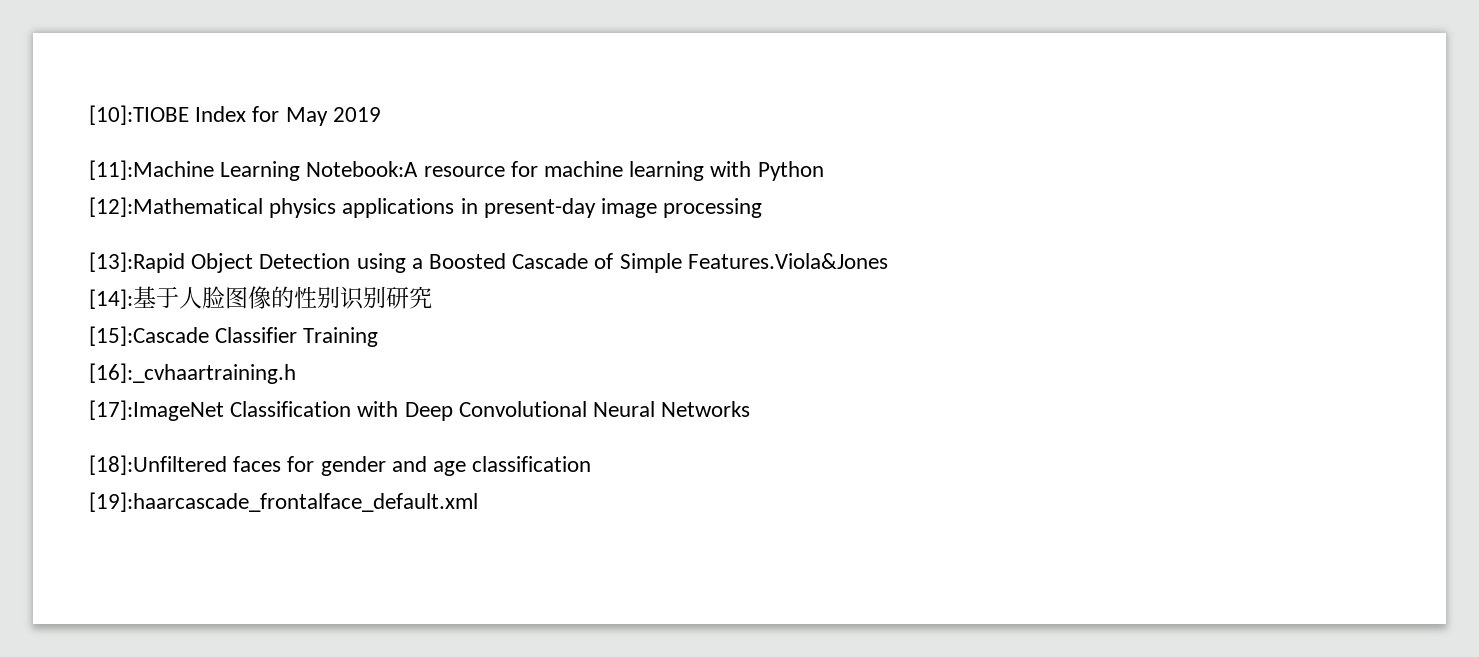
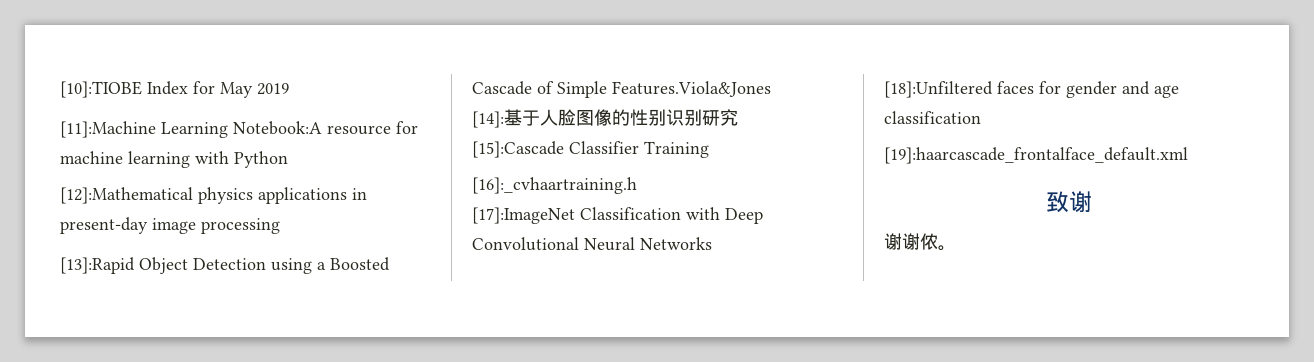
+ 致谢
+ 谢谢侬。

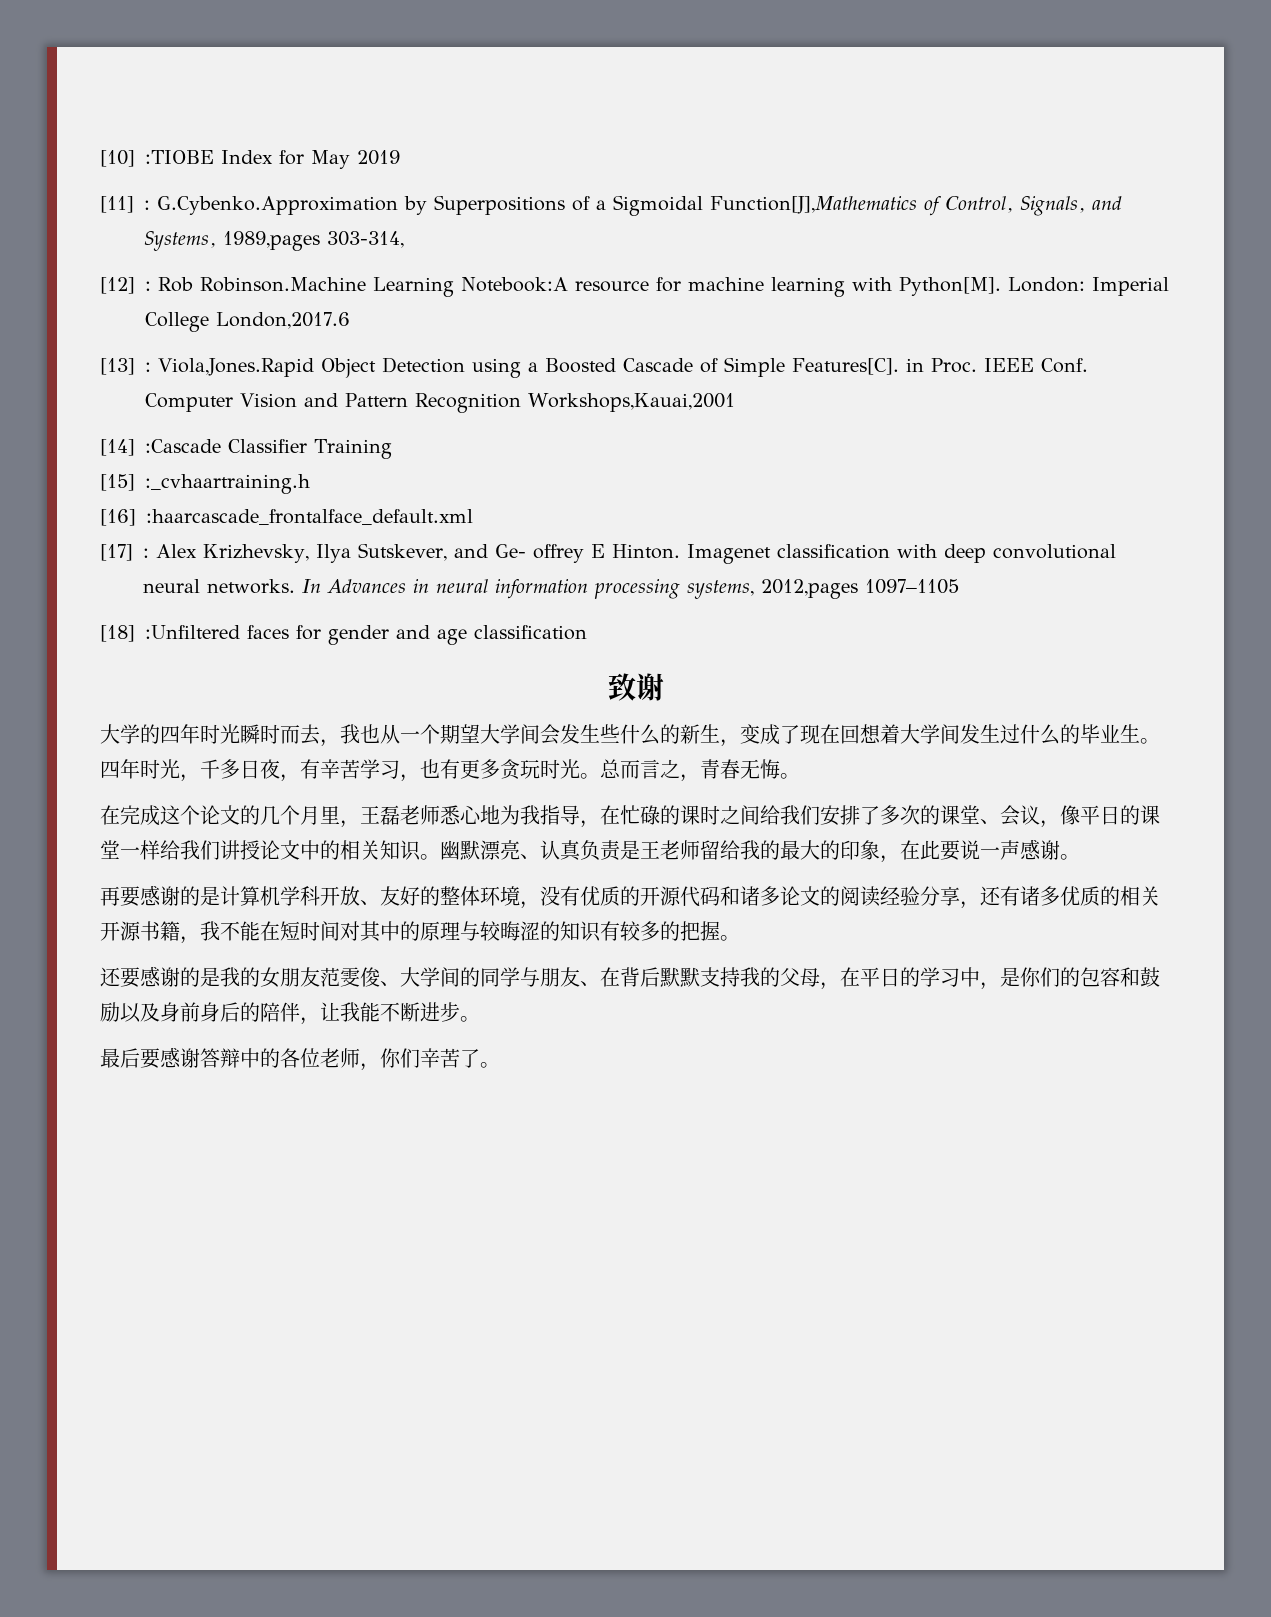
- [10]:TIOBE Index for May 2019
+ [10] :TIOBE Index for May 2019
- [11]:Machine Learning Notebook:A resource for machine learning with Python
- [12]:Mathematical physics applications in present-day image processing
- [13]:Rapid Object Detection using a Boosted Cascade of Simple Features.Viola&Jones
- [14]:基于人脸图像的性别识别研究
- [15]:Cascade Classifier Training
- [16]:_cvhaartraining.h
- [17]:ImageNet Classification with Deep Convolutional Neural Networks
- [18]:Unfiltered faces for gender and age classification
+ [11] : G.Cybenko.Approximation by Superpositions of a Sigmoidal Function[J],Mathematics of Control, Signals, and Systems, 1989,pages 303-314,
+ [12] : Rob Robinson.Machine Learning Notebook:A resource for machine learning with Python[M]. London: Imperial College London,2017.6
+ [13] : Viola,Jones.Rapid Object Detection using a Boosted Cascade of Simple Features[C]. in Proc. IEEE Conf. Computer Vision and Pattern Recognition Workshops,Kauai,2001
+ [14] :Cascade Classifier Training
+ [15] :_cvhaartraining.h
+ [16] :haarcascade_frontalface_default.xml
+ [17] : Alex Krizhevsky, Ilya Sutskever, and Ge- offrey E Hinton. Imagenet classification with deep convolutional neural networks. In Advances in neural information processing systems, 2012,pages 1097–1105
+ [18] :Unfiltered faces for gender and age classification
- [19]:haarcascade_frontalface_default.xml
- 谢谢侬。
+ 大学的四年时光瞬时而去，我也从一个期望大学间会发生些什么的新生，变成了现在回想着大学间发生过什么的毕业生。四年时光，千多日夜，有辛苦学习，也有更多贪玩时光。总而言之，青春无悔。
+ 在完成这个论文的几个月里，王磊老师悉心地为我指导，在忙碌的课时之间给我们安排了多次的课堂、会议，像平日的课堂一样给我们讲授论文中的相关知识。幽默漂亮、认真负责是王老师留给我的最大的印象，在此要说一声感谢。
+ 再要感谢的是计算机学科开放、友好的整体环境，没有优质的开源代码和诸多论文的阅读经验分享，还有诸多优质的相关开源书籍，我不能在短时间对其中的原理与较晦涩的知识有较多的把握。
+ 还要感谢的是我的女朋友范雯俊、大学间的同学与朋友、在背后默默支持我的父母，在平日的学习中，是你们的包容和鼓励以及身前身后的陪伴，让我能不断进步。
+ 最后要感谢答辩中的各位老师，你们辛苦了。

